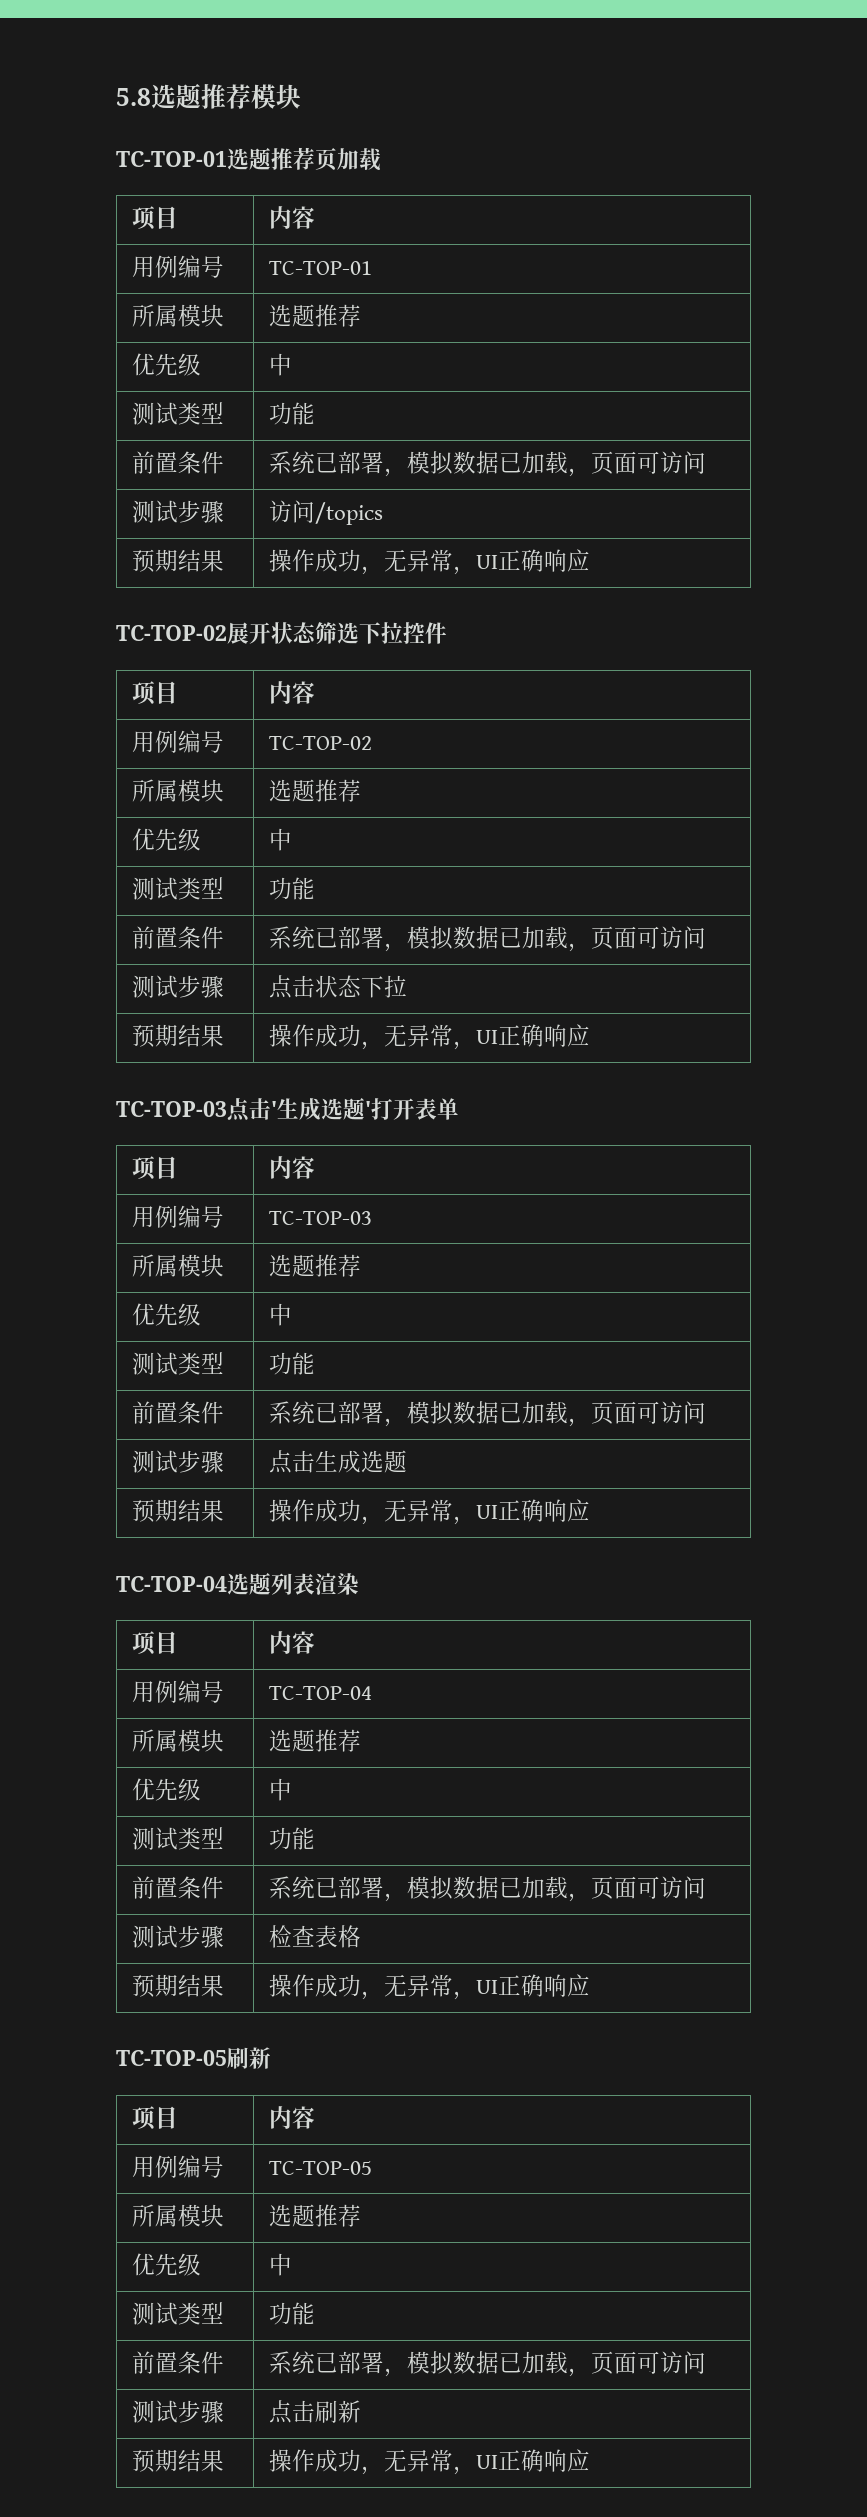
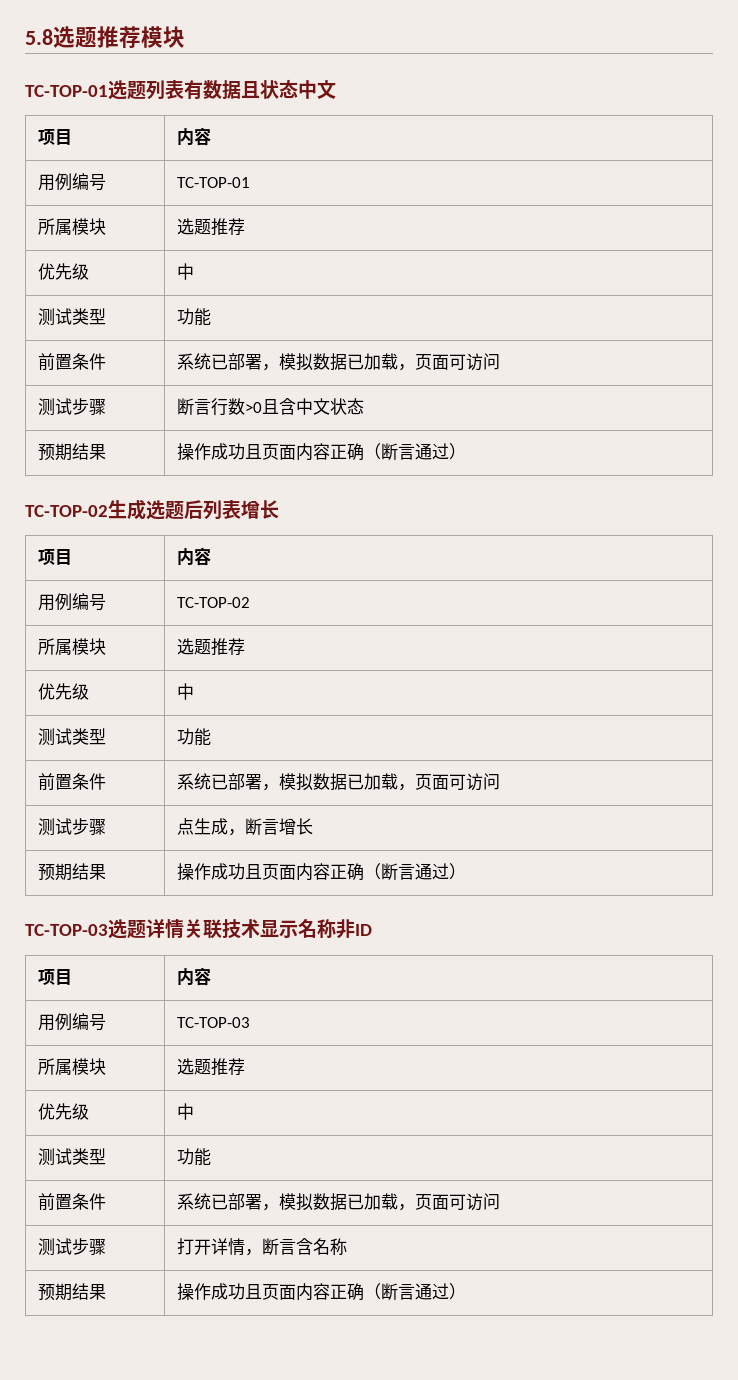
- TC-TOP-01选题推荐页加载
+ TC-TOP-01选题列表有数据且状态中文
- 测试步骤 | 访问/topics
- 预期结果 | 操作成功，无异常，UI正确响应
- TC-TOP-02展开状态筛选下拉控件
+ 测试步骤 | 断言行数>0且含中文状态
+ 预期结果 | 操作成功且页面内容正确（断言通过）
+ TC-TOP-02生成选题后列表增长
- 测试步骤 | 点击状态下拉
- 预期结果 | 操作成功，无异常，UI正确响应
- TC-TOP-03点击'生成选题'打开表单
+ 测试步骤 | 点生成，断言增长
+ 预期结果 | 操作成功且页面内容正确（断言通过）
+ TC-TOP-03选题详情关联技术显示名称非ID
- 测试步骤 | 点击生成选题
- 预期结果 | 操作成功，无异常，UI正确响应
- TC-TOP-04选题列表渲染
- 项目 | 内容
- 用例编号 | TC-TOP-04
- 所属模块 | 选题推荐
- 优先级 | 中
- 测试类型 | 功能
- 前置条件 | 系统已部署，模拟数据已加载，页面可访问
- 测试步骤 | 检查表格
- 预期结果 | 操作成功，无异常，UI正确响应
- TC-TOP-05刷新
- 项目 | 内容
- 用例编号 | TC-TOP-05
- 所属模块 | 选题推荐
- 优先级 | 中
- 测试类型 | 功能
- 前置条件 | 系统已部署，模拟数据已加载，页面可访问
- 测试步骤 | 点击刷新
- 预期结果 | 操作成功，无异常，UI正确响应
+ 测试步骤 | 打开详情，断言含名称
+ 预期结果 | 操作成功且页面内容正确（断言通过）

